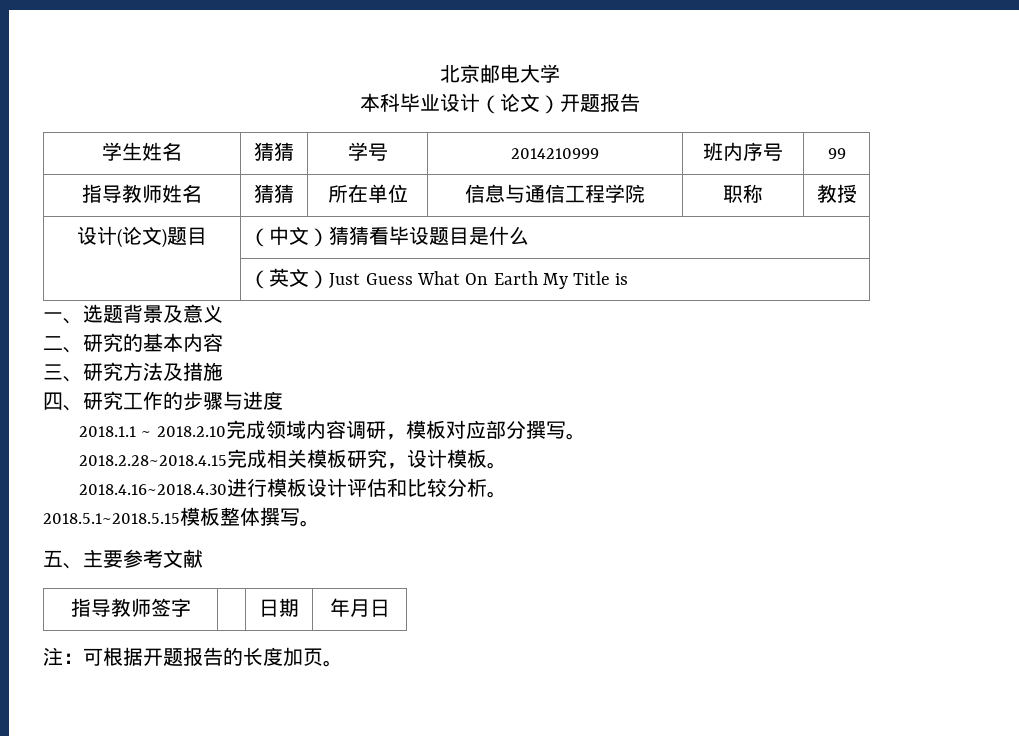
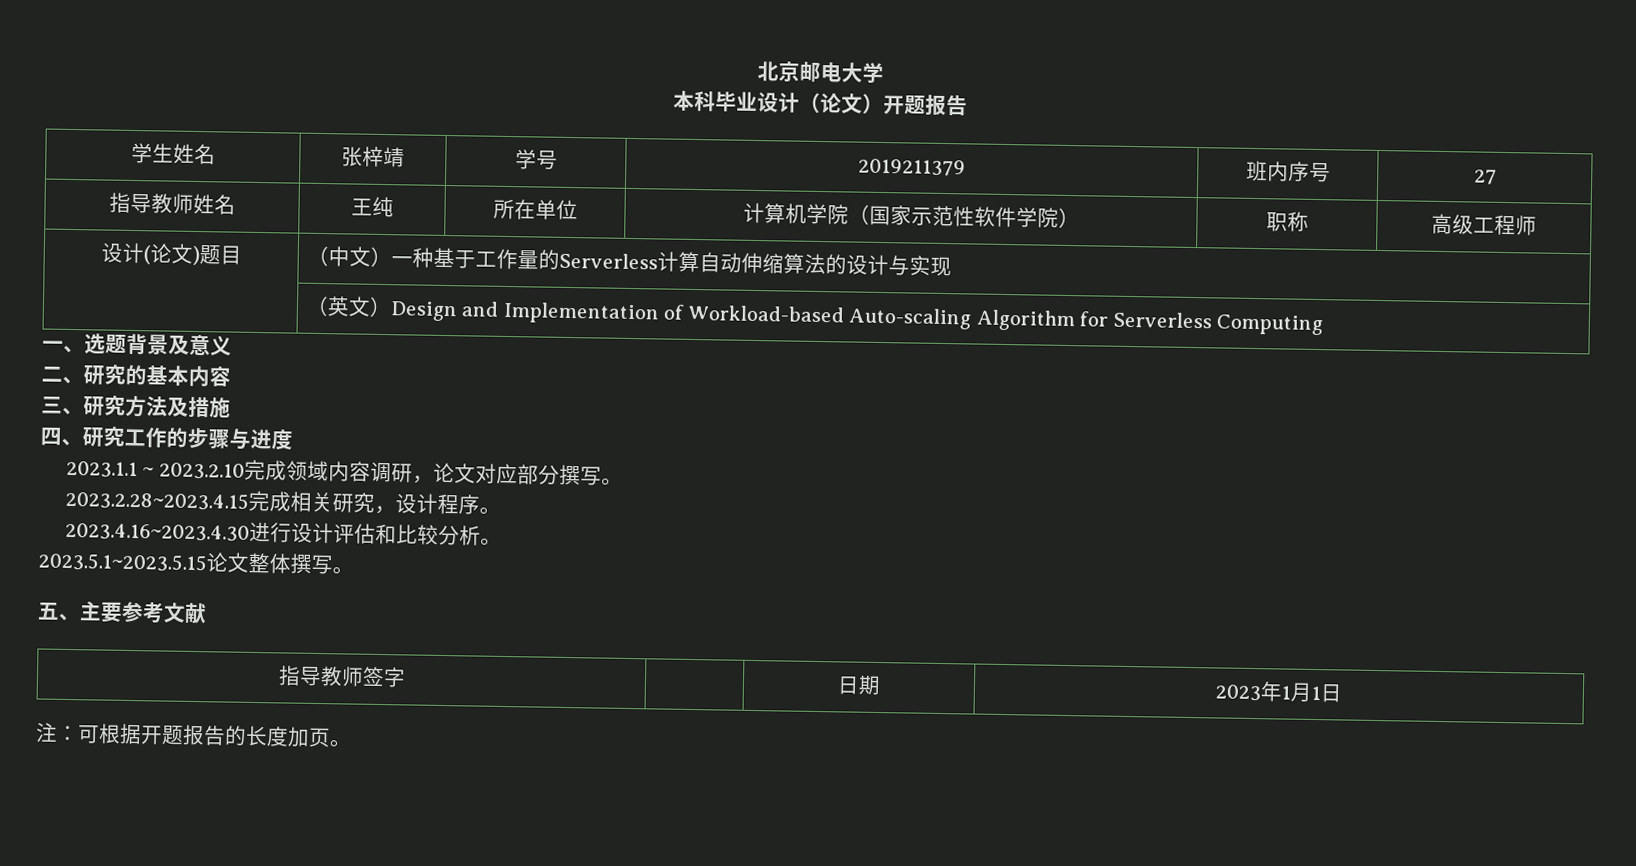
- 学生姓名 | 猜猜 | 学号 | 2014210999 | 班内序号 | 99
+ 学生姓名 | 张梓靖 | 学号 | 2019211379 | 班内序号 | 27
- 指导教师姓名 | 猜猜 | 所在单位 | 信息与通信工程学院 | 职称 | 教授
+ 指导教师姓名 | 王纯 | 所在单位 | 计算机学院（国家示范性软件学院） | 职称 | 高级工程师
- 设计(论文)题目 | （中文）猜猜看毕设题目是什么
- | （英文）Just Guess What On Earth My Title is
+ 设计(论文)题目 | （中文）一种基于工作量的Serverless计算自动伸缩算法的设计与实现
+ | （英文）Design and Implementation of Workload-based Auto-scaling Algorithm for Serverless Computing
- 2018.1.1 ~ 2018.2.10完成领域内容调研，模板对应部分撰写。
+ 2023.1.1 ~ 2023.2.10完成领域内容调研，论文对应部分撰写。
- 2018.2.28~2018.4.15完成相关模板研究，设计模板。
- 2018.4.16~2018.4.30进行模板设计评估和比较分析。
+ 2023.2.28~2023.4.15完成相关研究，设计程序。
+ 2023.4.16~2023.4.30进行设计评估和比较分析。
- 2018.5.1~2018.5.15模板整体撰写。
+ 2023.5.1~2023.5.15论文整体撰写。
- 指导教师签字 | | 日期 | 年月日
+ 指导教师签字 | | 日期 | 2023年1月1日

